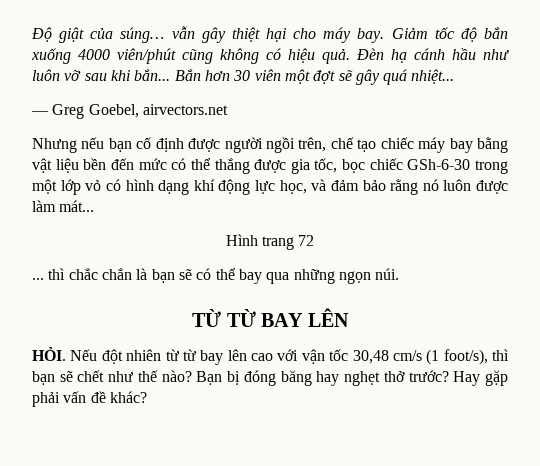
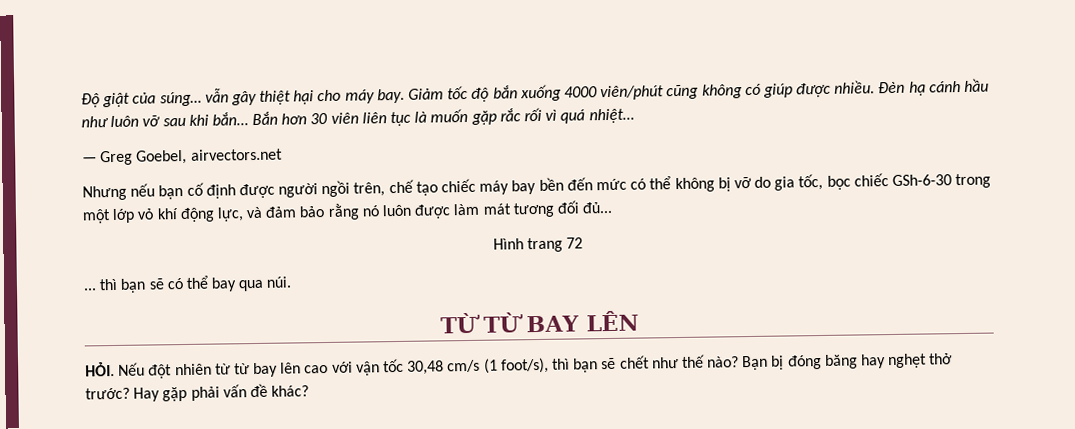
- Giảm tốc độ bắn xuống 4000 viên/phút cũng không có hiệu quả.
+ Giảm tốc độ bắn xuống 4000 viên/phút cũng không có giúp được nhiều.
- Bắn hơn 30 viên một đợt sẽ gây quá nhiệt...
+ Bắn hơn 30 viên liên tục là muốn gặp rắc rối vì quá nhiệt...
- Nhưng nếu bạn cố định được người ngồi trên, chế tạo chiếc máy bay bằng vật liệu bền đến mức có thể thắng được gia tốc, bọc chiếc GSh-6-30 trong một lớp vỏ có hình dạng khí động lực học, và đảm bảo rằng nó luôn được làm mát...
+ Nhưng nếu bạn cố định được người ngồi trên, chế tạo chiếc máy bay bền đến mức có thể không bị vỡ do gia tốc, bọc chiếc GSh-6-30 trong một lớp vỏ khí động lực, và đảm bảo rằng nó luôn được làm mát tương đối đủ...
- ... thì chắc chắn là bạn sẽ có thể bay qua những ngọn núi.
+ ... thì bạn sẽ có thể bay qua núi.

